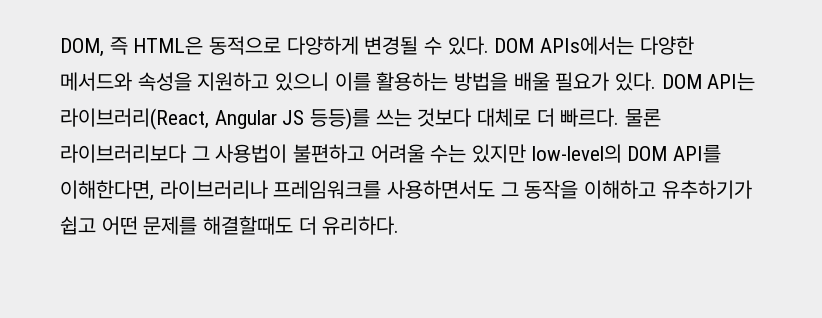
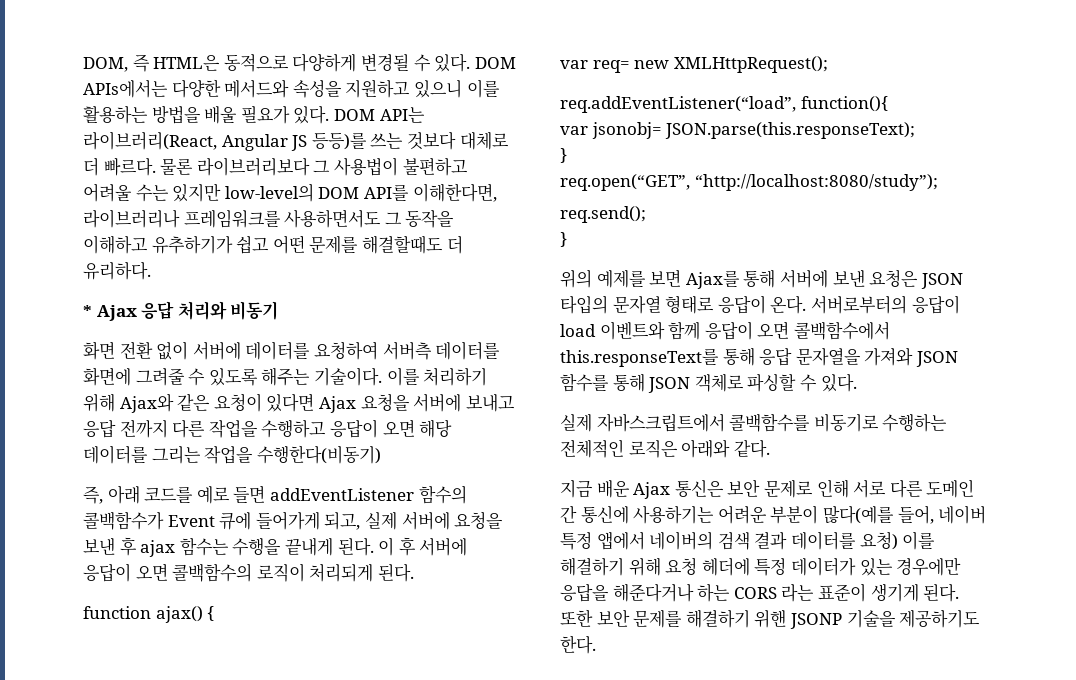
+ * Ajax 응답 처리와 비동기
+ 화면 전환 없이 서버에 데이터를 요청하여 서버측 데이터를 화면에 그려줄 수 있도록 해주는 기술이다. 이를 처리하기 위해 Ajax와 같은 요청이 있다면 Ajax 요청을 서버에 보내고 응답 전까지 다른 작업을 수행하고 응답이 오면 해당 데이터를 그리는 작업을 수행한다(비동기)
+ 즉, 아래 코드를 예로 들면 addEventListener 함수의 콜백함수가 Event 큐에 들어가게 되고, 실제 서버에 요청을 보낸 후 ajax 함수는 수행을 끝내게 된다. 이 후 서버에 응답이 오면 콜백함수의 로직이 처리되게 된다.
+ function ajax() {
+ var req= new XMLHttpRequest();
+ req.addEventListener(“load”, function(){
+ var jsonobj= JSON.parse(this.responseText);
+ }
+ req.open(“GET”, “http://localhost:8080/study”);
+ req.send();
+ }
+ 위의 예제를 보면 Ajax를 통해 서버에 보낸 요청은 JSON 타입의 문자열 형태로 응답이 온다. 서버로부터의 응답이 load 이벤트와 함께 응답이 오면 콜백함수에서 this.responseText를 통해 응답 문자열을 가져와 JSON 함수를 통해 JSON 객체로 파싱할 수 있다.
+ 실제 자바스크립트에서 콜백함수를 비동기로 수행하는 전체적인 로직은 아래와 같다.
+ 지금 배운 Ajax 통신은 보안 문제로 인해 서로 다른 도메인 간 통신에 사용하기는 어려운 부분이 많다(예를 들어, 네이버 특정 앱에서 네이버의 검색 결과 데이터를 요청) 이를 해결하기 위해 요청 헤더에 특정 데이터가 있는 경우에만 응답을 해준다거나 하는 CORS 라는 표준이 생기게 된다. 또한 보안 문제를 해결하기 위핸 JSONP 기술을 제공하기도 한다.

